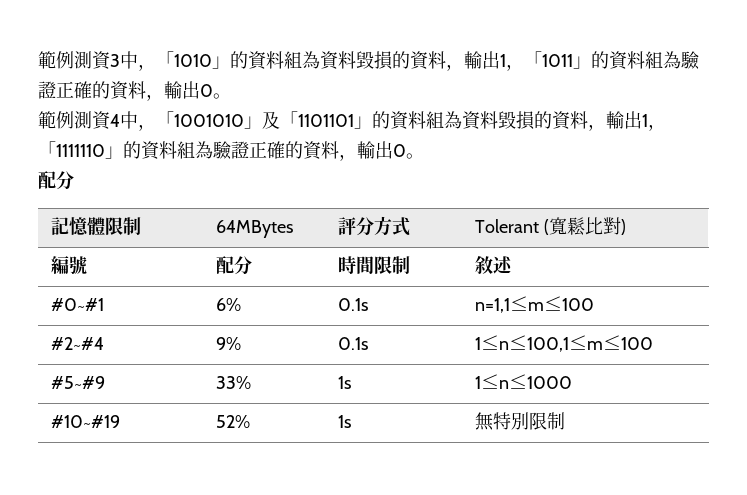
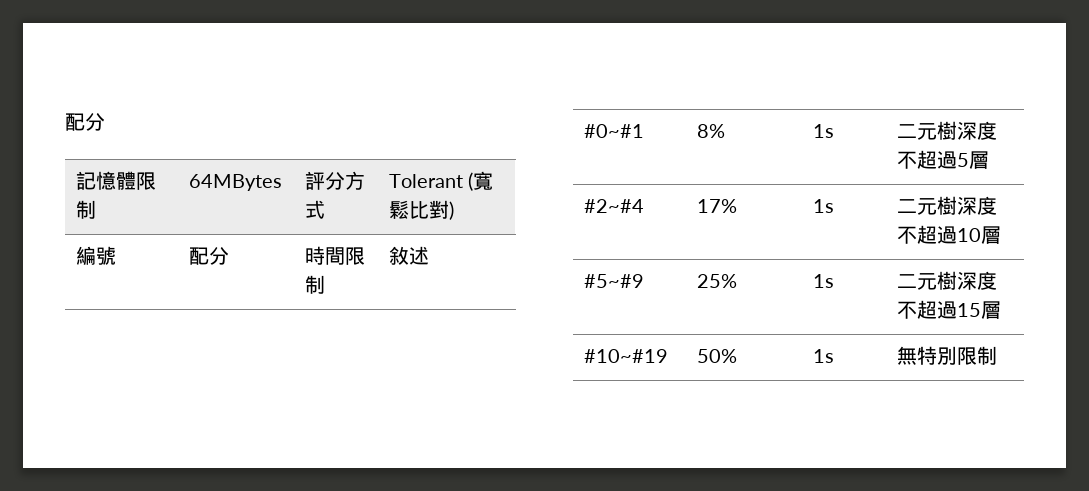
- 範例測資3中，「1010」的資料組為資料毀損的資料，輸出1，「1011」的資料組為驗證正確的資料，輸出0。
- 範例測資4中，「1001010」及「1101101」的資料組為資料毀損的資料，輸出1，「1111110」的資料組為驗證正確的資料，輸出0。
- #0~#1 | 6% | 0.1s | n=1,1≤m≤100
- #2~#4 | 9% | 0.1s | 1≤n≤100,1≤m≤100
+ #0~#1 | 8% | 1s | 二元樹深度不超過5層
+ #2~#4 | 17% | 1s | 二元樹深度不超過10層
- #5~#9 | 33% | 1s | 1≤n≤1000
+ #5~#9 | 25% | 1s | 二元樹深度不超過15層
- #10~#19 | 52% | 1s | 無特別限制
+ #10~#19 | 50% | 1s | 無特別限制

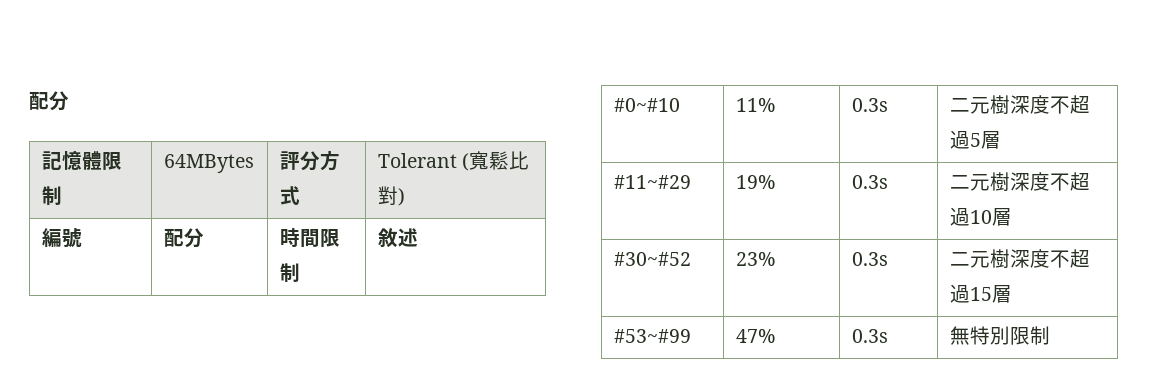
- #0~#1 | 8% | 1s | 二元樹深度不超過5層
+ #0~#10 | 11% | 0.3s | 二元樹深度不超過5層
- #2~#4 | 17% | 1s | 二元樹深度不超過10層
+ #11~#29 | 19% | 0.3s | 二元樹深度不超過10層
- #5~#9 | 25% | 1s | 二元樹深度不超過15層
+ #30~#52 | 23% | 0.3s | 二元樹深度不超過15層
- #10~#19 | 50% | 1s | 無特別限制
+ #53~#99 | 47% | 0.3s | 無特別限制

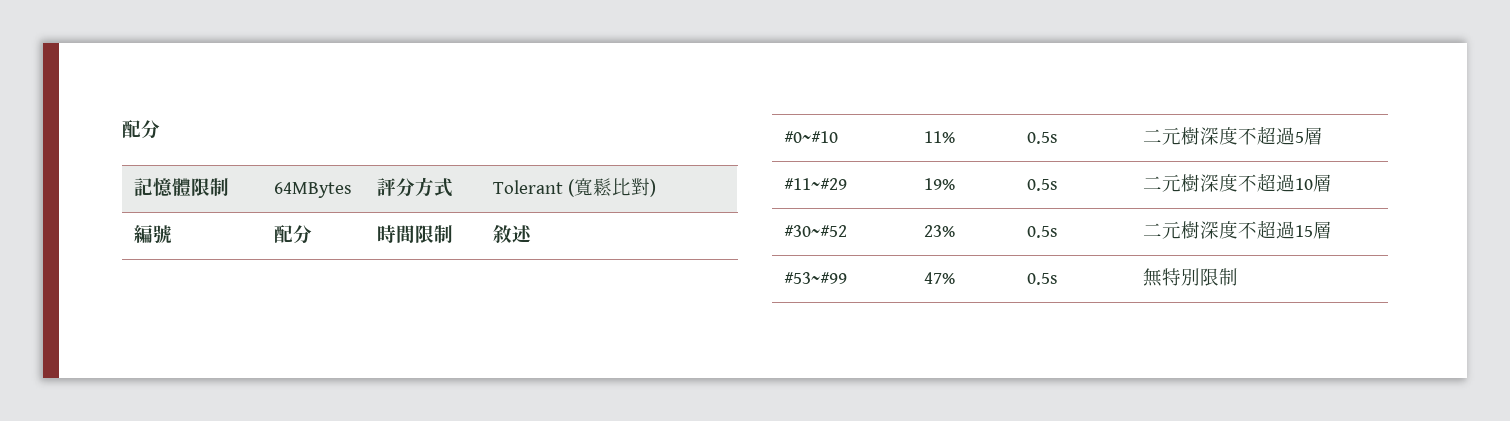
- #0~#10 | 11% | 0.3s | 二元樹深度不超過5層
+ #0~#10 | 11% | 0.5s | 二元樹深度不超過5層
- #11~#29 | 19% | 0.3s | 二元樹深度不超過10層
+ #11~#29 | 19% | 0.5s | 二元樹深度不超過10層
- #30~#52 | 23% | 0.3s | 二元樹深度不超過15層
+ #30~#52 | 23% | 0.5s | 二元樹深度不超過15層
- #53~#99 | 47% | 0.3s | 無特別限制
+ #53~#99 | 47% | 0.5s | 無特別限制

